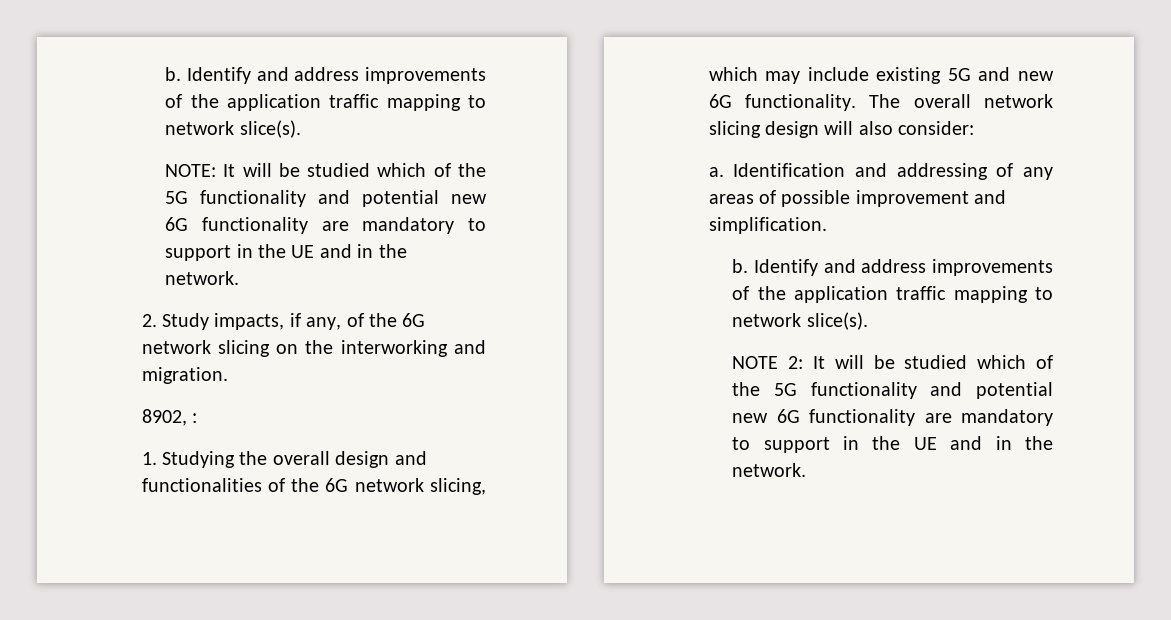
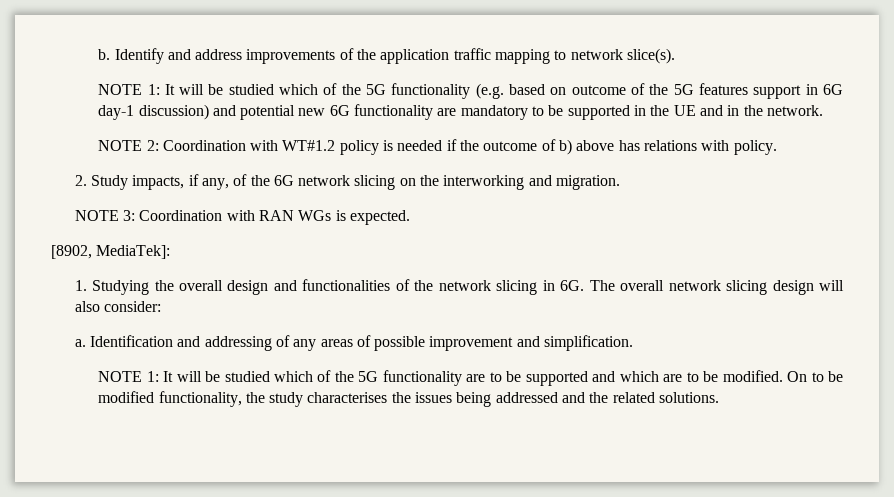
- NOTE: It will be studied which of the 5G functionality and potential new 6G functionality are mandatory to support in the UE and in the network.
+ NOTE 1: It will be studied which of the 5G functionality (e.g. based on outcome of the 5G features support in 6G day-1 discussion) and potential new 6G functionality are mandatory to be supported in the UE and in the network.
+ NOTE 2: Coordination with WT#1.2 policy is needed if the outcome of b) above has relations with policy.
- 8902, :
+ NOTE 3: Coordination with RAN WGs is expected.
+ [8902, MediaTek]:
- 1. Studying the overall design and functionalities of the 6G network slicing, which may include existing 5G and new 6G functionality.
+ 1. Studying the overall design and functionalities of the network slicing in 6G.
  Identification and addressing of any areas of possible improvement and simplification.
- b. Identify and address improvements of the application traffic mapping to network slice(s).
- NOTE 2: It will be studied which of the 5G functionality and potential new 6G functionality are mandatory to support in the UE and in the network.
+ NOTE 1: It will be studied which of the 5G functionality are to be supported and which are to be modified. On to be modified functionality, the study characterises the issues being addressed and the related solutions.

